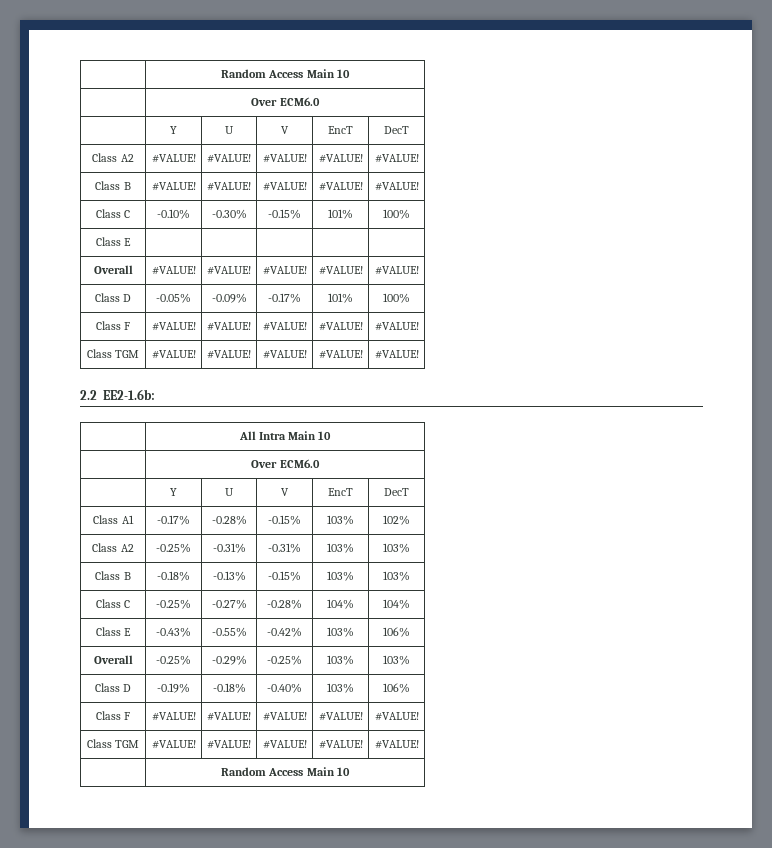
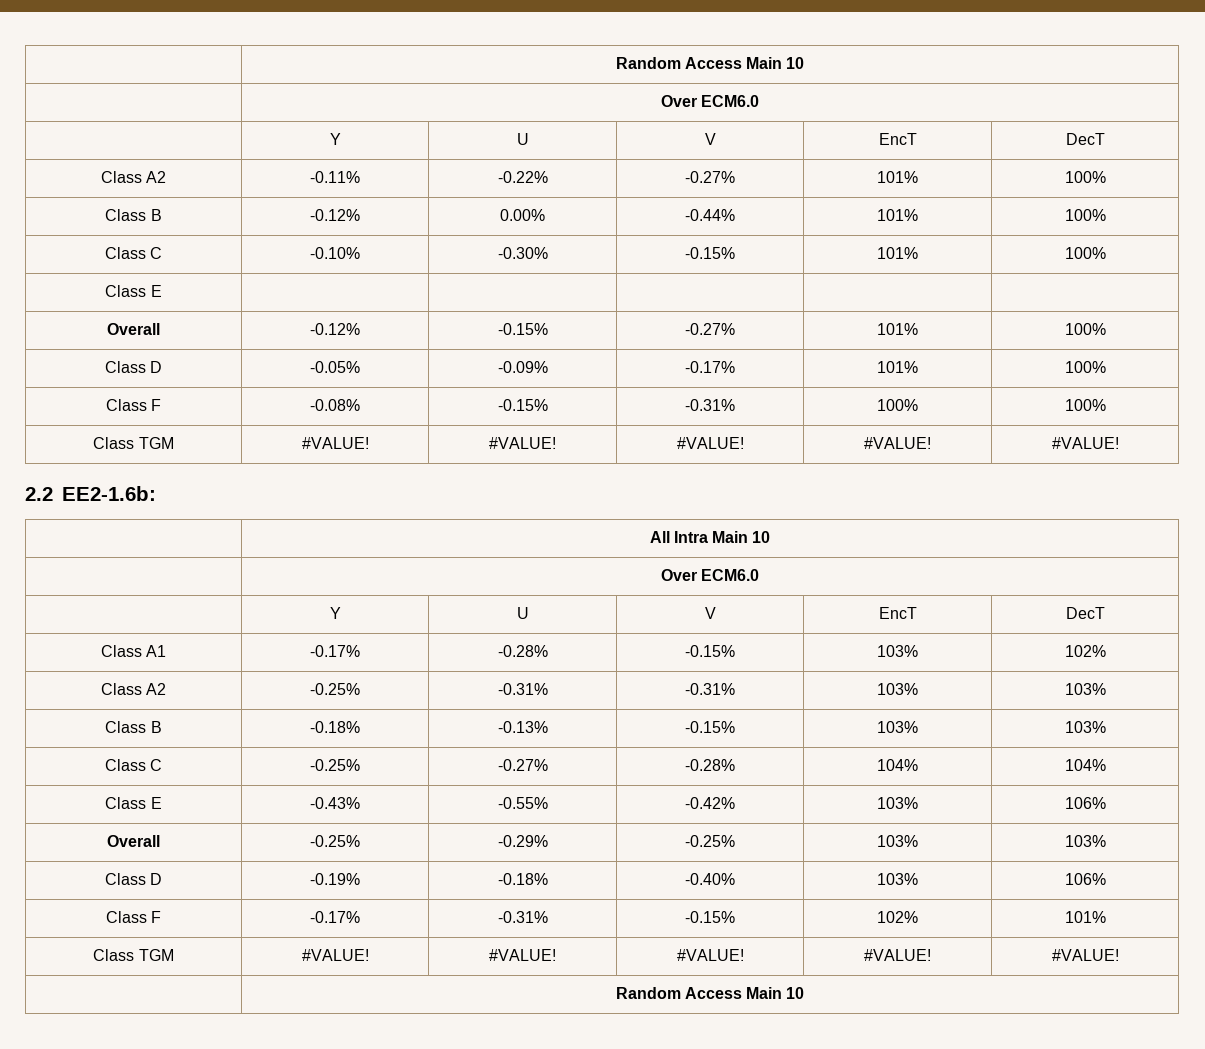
- Class A2 | #VALUE! | #VALUE! | #VALUE! | #VALUE! | #VALUE!
- Class B | #VALUE! | #VALUE! | #VALUE! | #VALUE! | #VALUE!
+ Class A2 | -0.11% | -0.22% | -0.27% | 101% | 100%
+ Class B | -0.12% | 0.00% | -0.44% | 101% | 100%
- Overall | #VALUE! | #VALUE! | #VALUE! | #VALUE! | #VALUE!
+ Overall | -0.12% | -0.15% | -0.27% | 101% | 100%
  Class D | -0.05% | -0.09% | -0.17% | 101% | 100%
- Class F | #VALUE! | #VALUE! | #VALUE! | #VALUE! | #VALUE!
+ Class F | -0.08% | -0.15% | -0.31% | 100% | 100%
  Class D | -0.19% | -0.18% | -0.40% | 103% | 106%
- Class F | #VALUE! | #VALUE! | #VALUE! | #VALUE! | #VALUE!
+ Class F | -0.17% | -0.31% | -0.15% | 102% | 101%

